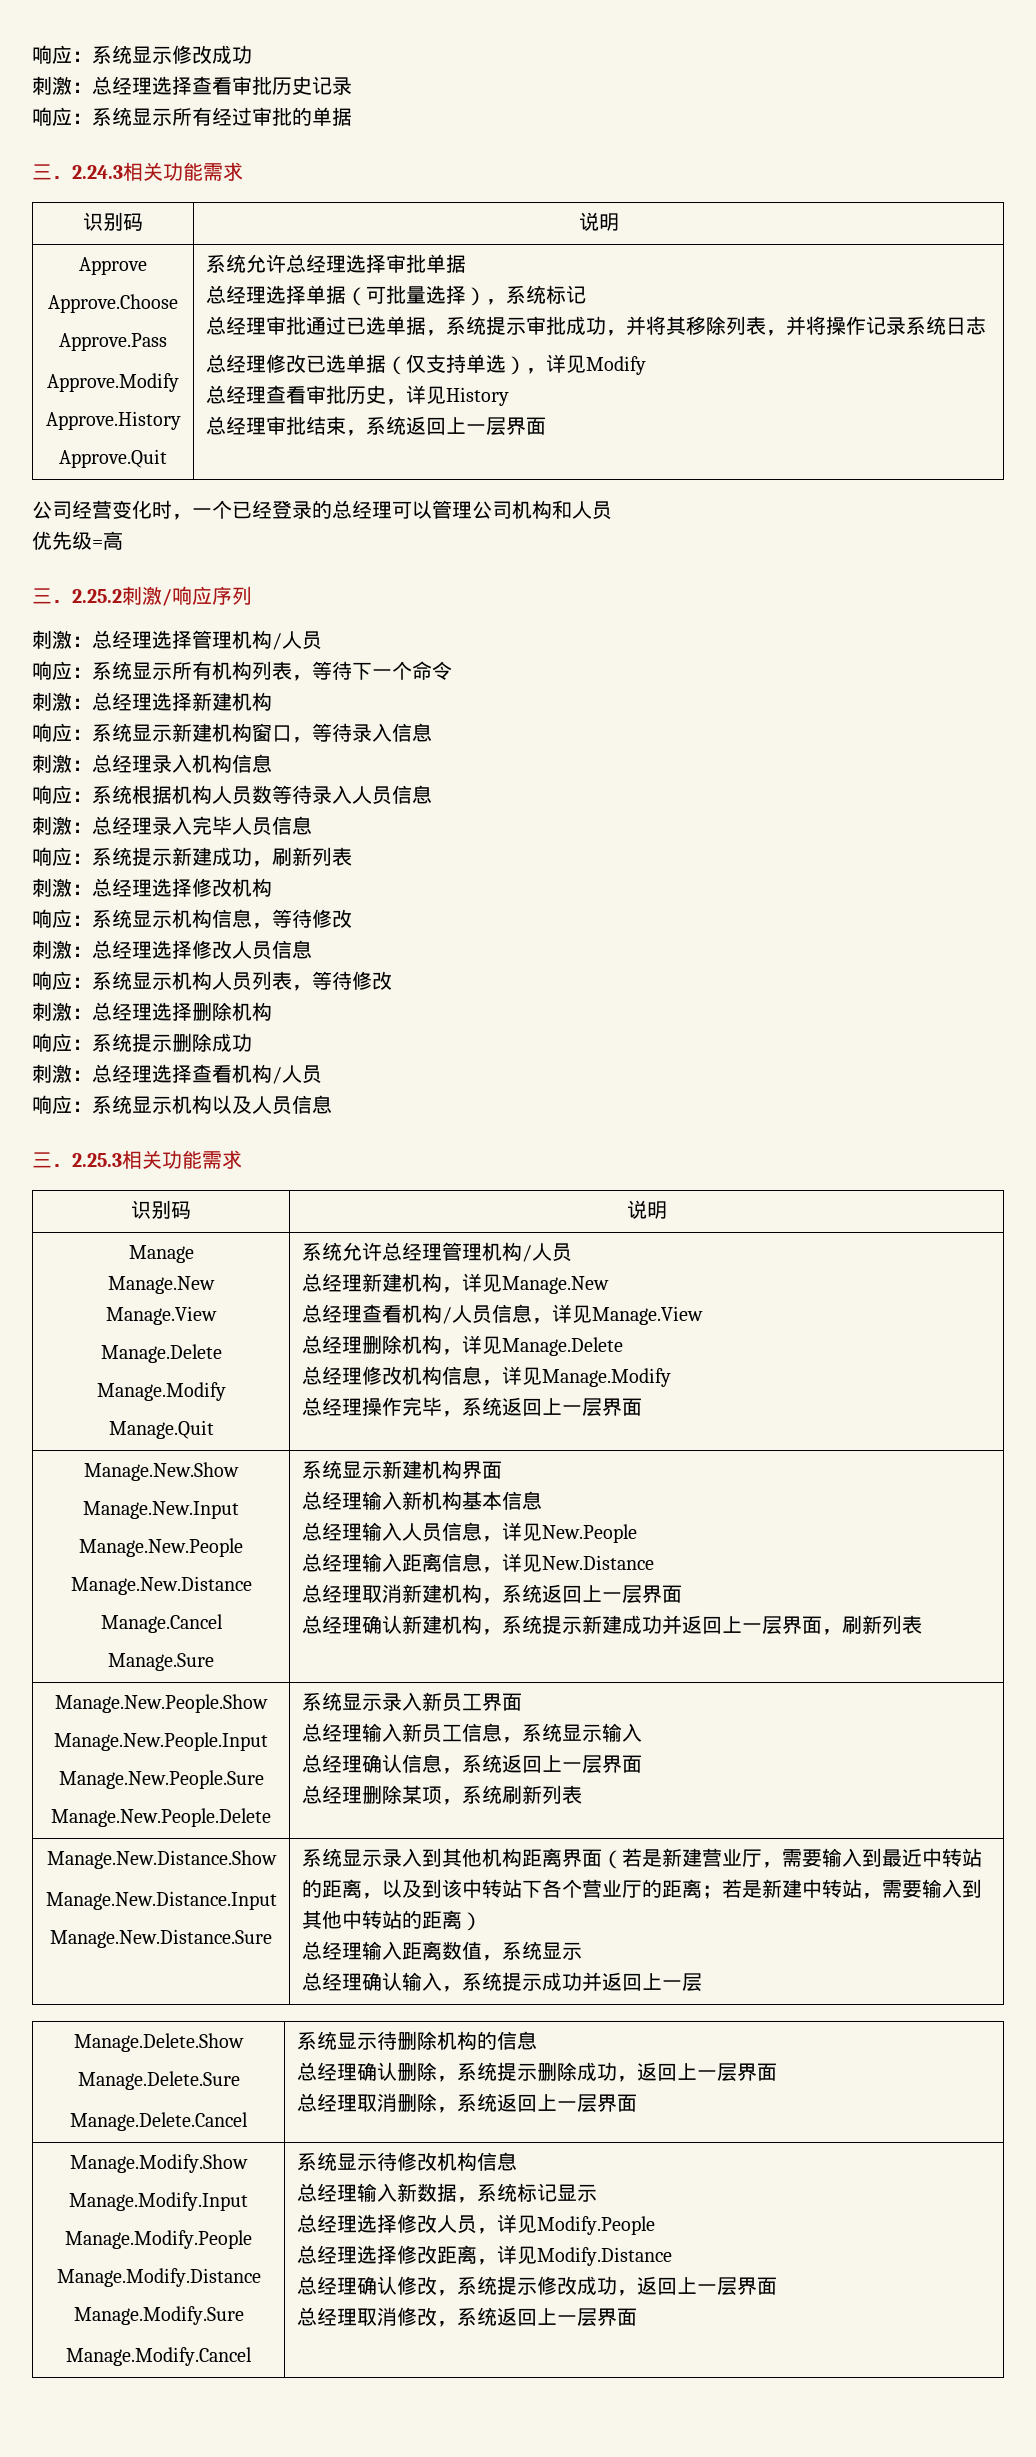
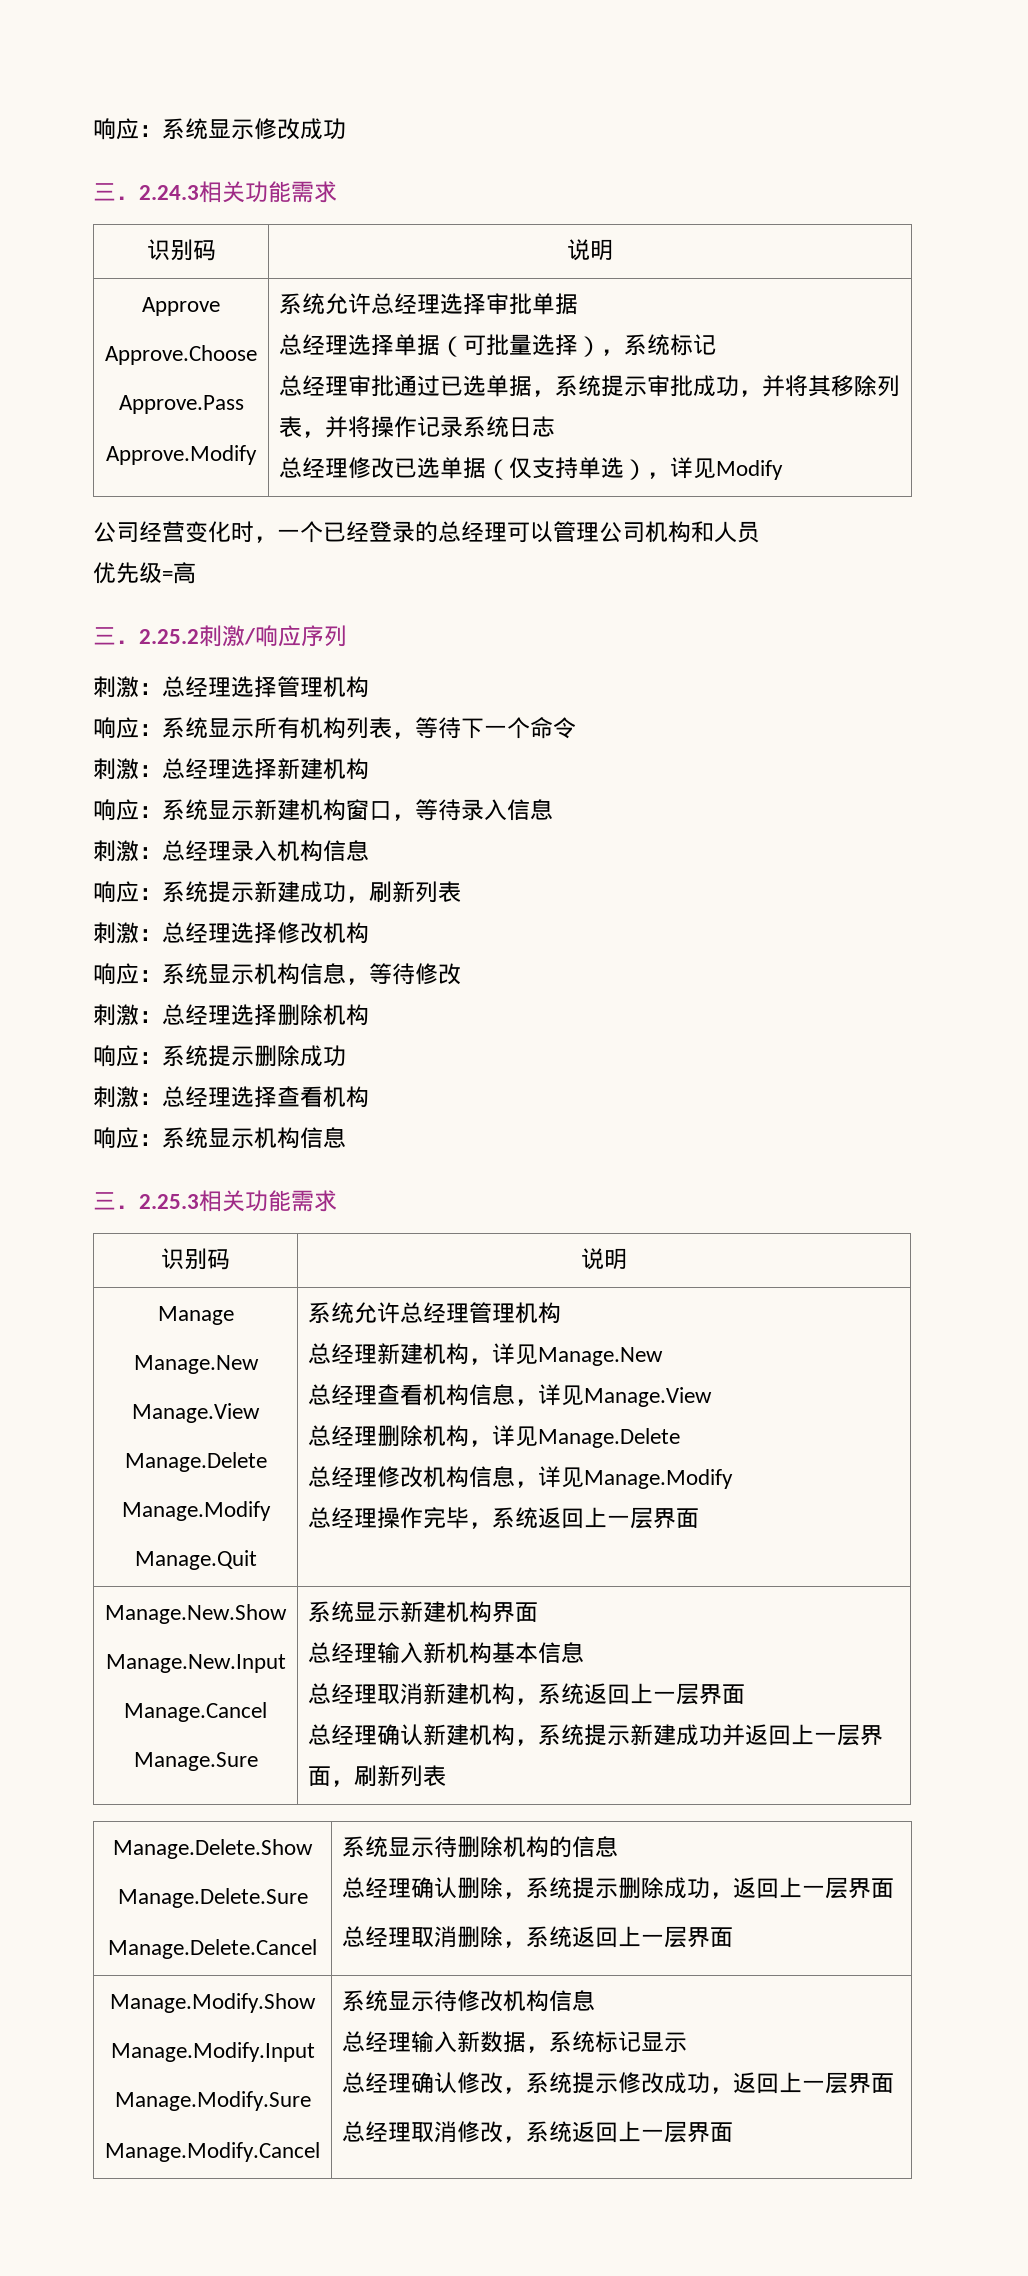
- 刺激：总经理选择查看审批历史记录
- 响应：系统显示所有经过审批的单据
- Approve.History
- Approve.Quit
- 总经理查看审批历史，详见History
- 总经理审批结束，系统返回上一层界面
- 刺激：总经理选择管理机构/人员
+ 刺激：总经理选择管理机构
- 响应：系统根据机构人员数等待录入人员信息
- 刺激：总经理录入完毕人员信息
- 刺激：总经理选择修改人员信息
- 响应：系统显示机构人员列表，等待修改
- 刺激：总经理选择查看机构/人员
- 响应：系统显示机构以及人员信息
+ 刺激：总经理选择查看机构
+ 响应：系统显示机构信息
- 系统允许总经理管理机构/人员
+ 系统允许总经理管理机构
- 总经理查看机构/人员信息，详见Manage.View
+ 总经理查看机构信息，详见Manage.View
- Manage.New.People
- Manage.New.Distance
- 总经理输入人员信息，详见New.People
- 总经理输入距离信息，详见New.Distance
- Manage.New.People.Show
- Manage.New.People.Input
- Manage.New.People.Sure
- Manage.New.People.Delete | 系统显示录入新员工界面
- 总经理输入新员工信息，系统显示输入
- 总经理确认信息，系统返回上一层界面
- 总经理删除某项，系统刷新列表
- Manage.New.Distance.Show
- Manage.New.Distance.Input
- Manage.New.Distance.Sure | 系统显示录入到其他机构距离界面（若是新建营业厅，需要输入到最近中转站的距离，以及到该中转站下各个营业厅的距离；若是新建中转站，需要输入到其他中转站的距离）
- 总经理输入距离数值，系统显示
- 总经理确认输入，系统提示成功并返回上一层
- Manage.Modify.People
- Manage.Modify.Distance
- 总经理选择修改人员，详见Modify.People
- 总经理选择修改距离，详见Modify.Distance

